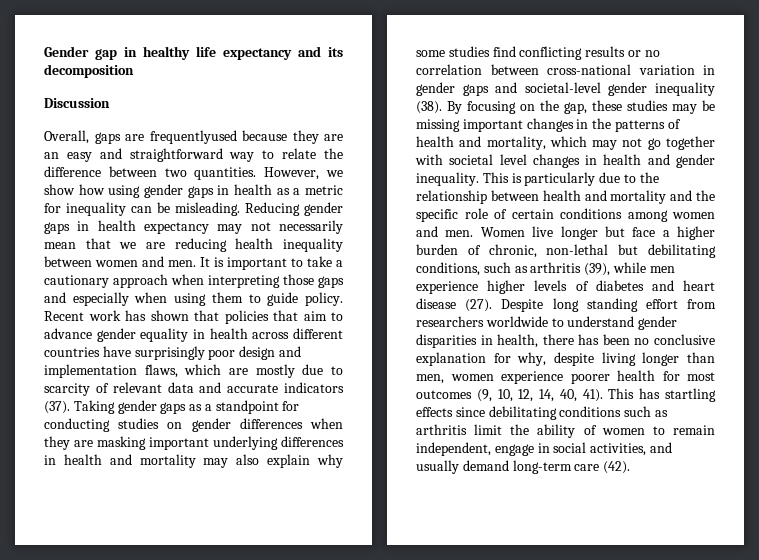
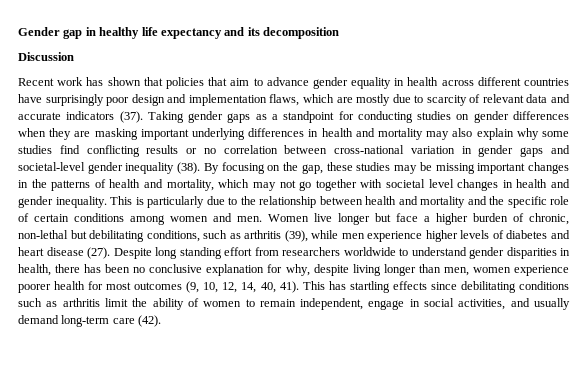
- Overall, gaps are frequentlyused because they are an easy and straightforward way to relate the difference between two quantities. However, we show how using gender gaps in health as a metric for inequality can be misleading. Reducing gender gaps in health expectancy may not necessarily mean that we are reducing health inequality between women and men. It is important to take a cautionary approach when interpreting those gaps and especially when using them to guide policy.

